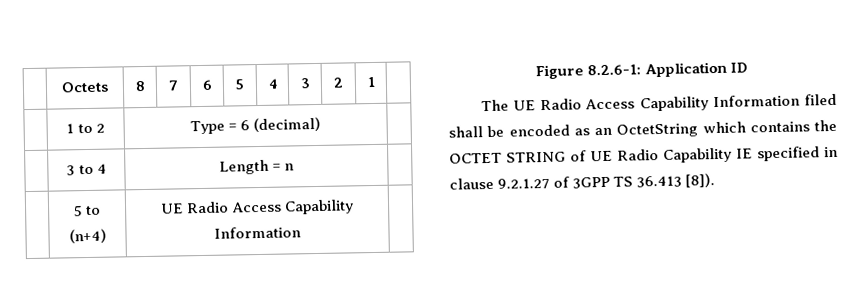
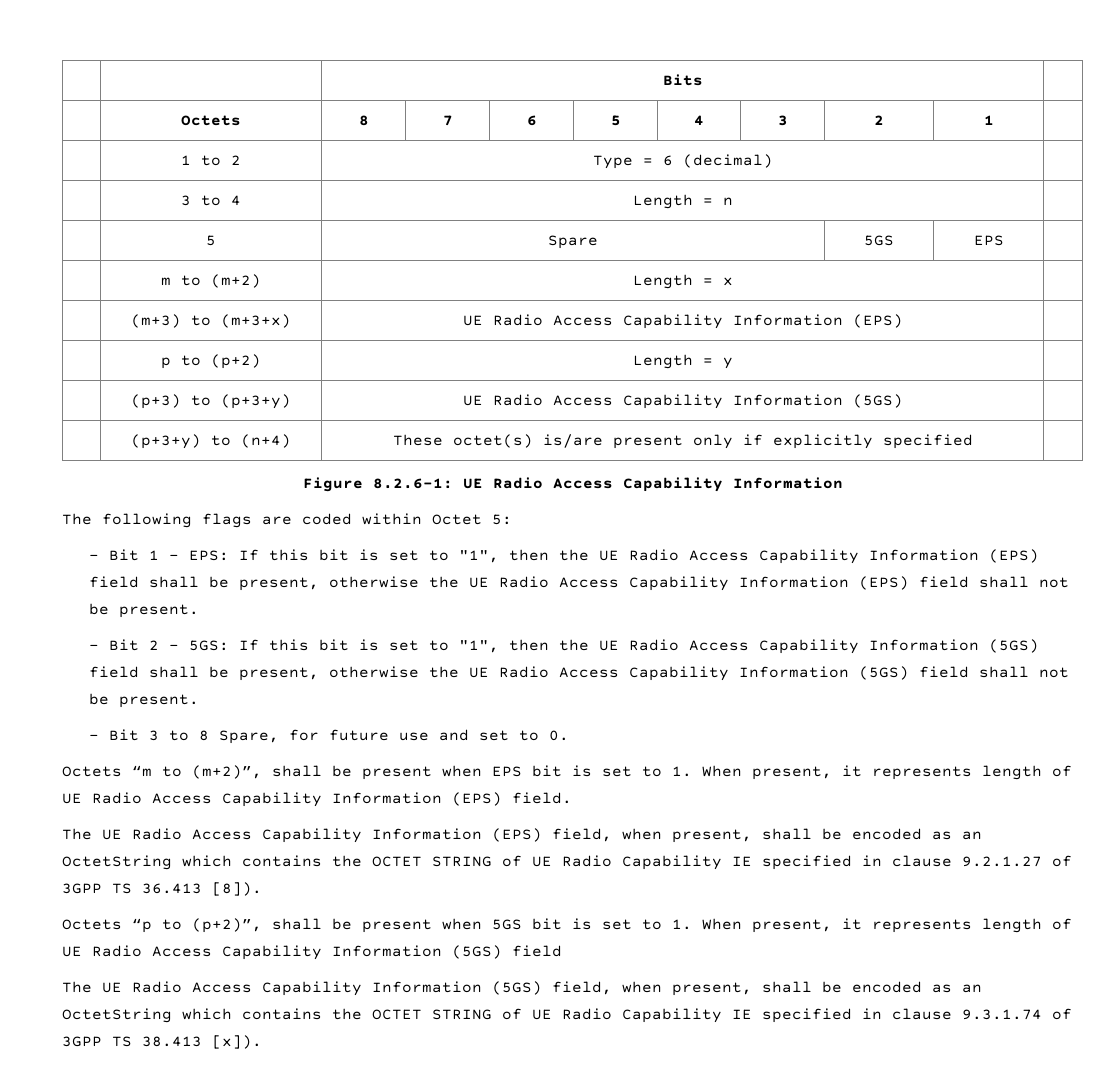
+ | | Bits |
- | 5 to (n+4) | UE Radio Access Capability Information |
- Figure 8.2.6-1: Application ID
- The UE Radio Access Capability Information filed shall be encoded as an OctetString which contains the OCTET STRING of UE Radio Capability IE specified in clause 9.2.1.27 of 3GPP TS 36.413 [8]).
+ | 5 | Spare | 5GS | EPS |
+ | m to (m+2) | Length = x |
+ | (m+3) to (m+3+x) | UE Radio Access Capability Information (EPS) |
+ | p to (p+2) | Length = y |
+ | (p+3) to (p+3+y) | UE Radio Access Capability Information (5GS) |
+ | (p+3+y) to (n+4) | These octet(s) is/are present only if explicitly specified |
+ Figure 8.2.6-1: UE Radio Access Capability Information
+ The following flags are coded within Octet 5:
+ - Bit 1 – EPS: If this bit is set to "1", then the UE Radio Access Capability Information (EPS) field shall be present, otherwise the UE Radio Access Capability Information (EPS) field shall not be present.
+ - Bit 2 – 5GS: If this bit is set to "1", then the UE Radio Access Capability Information (5GS) field shall be present, otherwise the UE Radio Access Capability Information (5GS) field shall not be present.
+ - Bit 3 to 8 Spare, for future use and set to 0.
+ Octets “m to (m+2)”, shall be present when EPS bit is set to 1. When present, it represents length of UE Radio Access Capability Information (EPS) field.
+ The UE Radio Access Capability Information (EPS) field, when present, shall be encoded as an OctetString which contains the OCTET STRING of UE Radio Capability IE specified in clause 9.2.1.27 of 3GPP TS 36.413 [8]).
+ Octets “p to (p+2)”, shall be present when 5GS bit is set to 1. When present, it represents length of UE Radio Access Capability Information (5GS) field
+ The UE Radio Access Capability Information (5GS) field, when present, shall be encoded as an OctetString which contains the OCTET STRING of UE Radio Capability IE specified in clause 9.3.1.74 of 3GPP TS 38.413 [x]).

